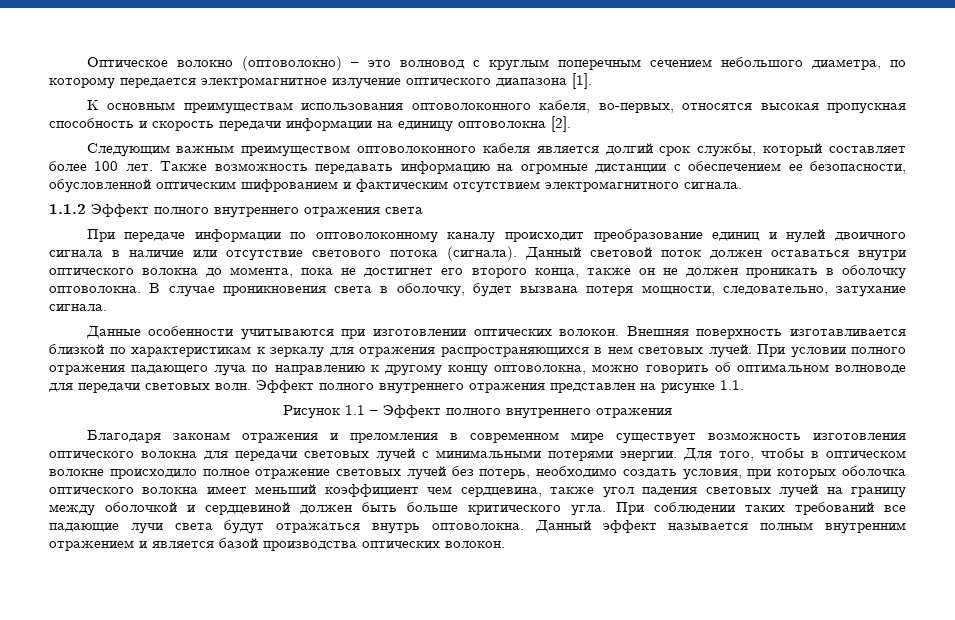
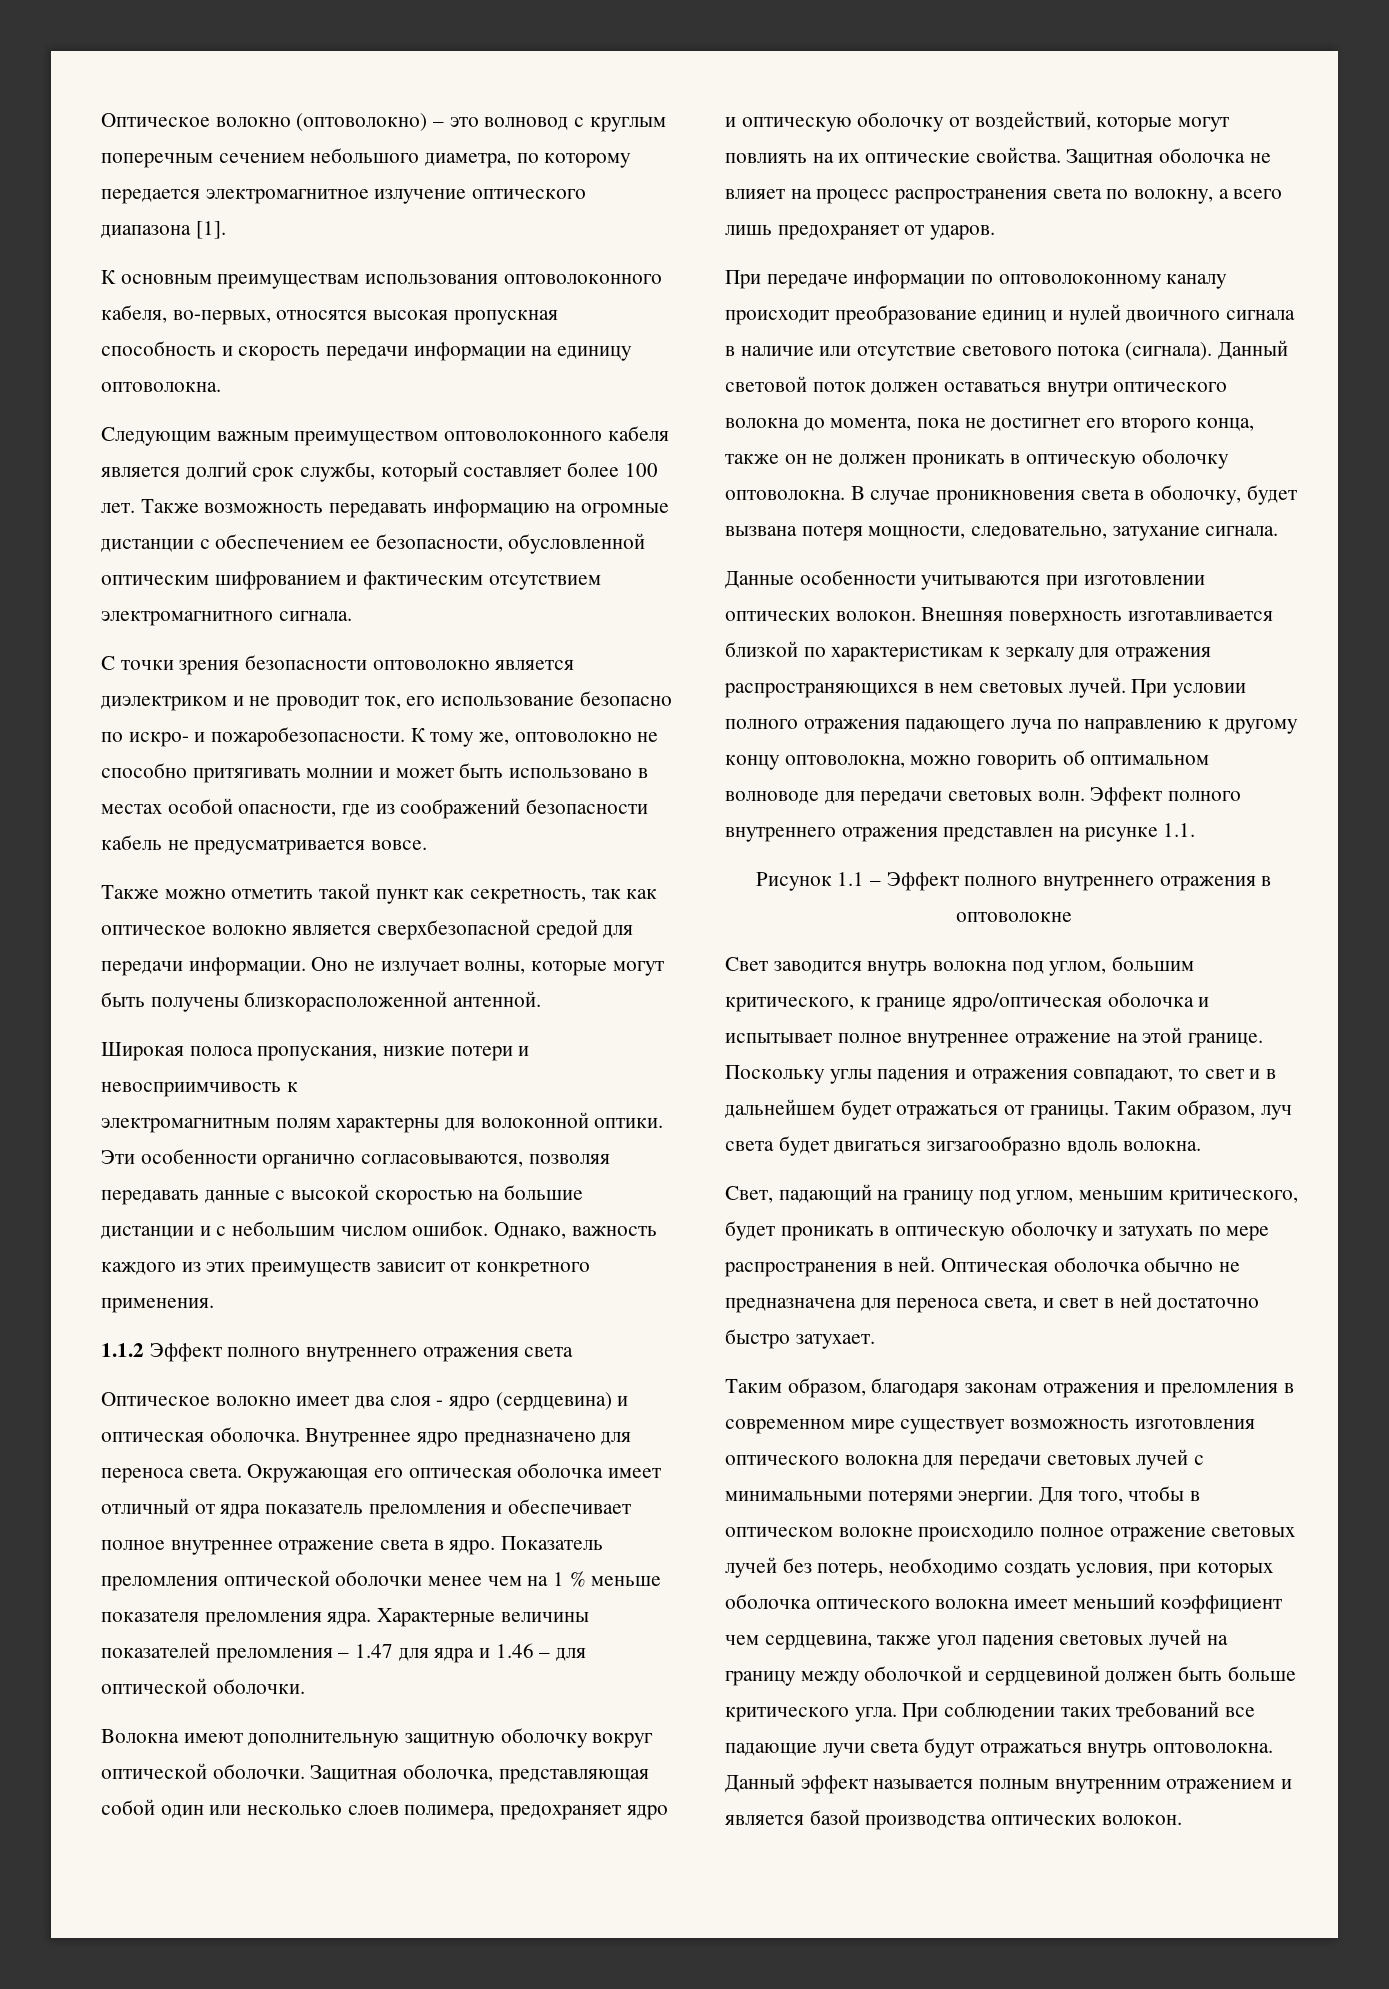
- К основным преимуществам использования оптоволоконного кабеля, во-первых, относятся высокая пропускная способность и скорость передачи информации на единицу оптоволокна [2].
+ К основным преимуществам использования оптоволоконного кабеля, во-первых, относятся высокая пропускная способность и скорость передачи информации на единицу оптоволокна.
+ С точки зрения безопасности оптоволокно является диэлектриком и не проводит ток, его использование безопасно по искро- и пожаробезопасности. К тому же, оптоволокно не способно притягивать молнии и может быть использовано в местах особой опасности, где из соображений безопасности кабель не предусматривается вовсе.
+ Также можно отметить такой пункт как секретность, так как оптическое волокно является сверхбезопасной средой для передачи информации. Оно не излучает волны, которые могут быть получены близкорасположенной антенной.
+ Широкая полоса пропускания, низкие потери и невосприимчивость к
+ электромагнитным полям характерны для волоконной оптики. Эти особенности органично согласовываются, позволяя передавать данные с высокой скоростью на большие дистанции и с небольшим числом ошибок. Однако, важность каждого из этих преимуществ зависит от конкретного применения.
+ Оптическое волокно имеет два слоя - ядро (сердцевина) и оптическая оболочка. Внутреннее ядро предназначено для переноса света. Окружающая его оптическая оболочка имеет отличный от ядра показатель преломления и обеспечивает полное внутреннее отражение света в ядро. Показатель преломления оптической оболочки менее чем на 1 % меньше показателя преломления ядра. Характерные величины показателей преломления – 1.47 для ядра и 1.46 – для оптической оболочки.
+ Волокна имеют дополнительную защитную оболочку вокруг оптической оболочки. Защитная оболочка, представляющая собой один или несколько слоев полимера, предохраняет ядро и оптическую оболочку от воздействий, которые могут повлиять на их оптические свойства. Защитная оболочка не влияет на процесс распространения света по волокну, а всего лишь предохраняет от ударов.
- Данный световой поток должен оставаться внутри оптического волокна до момента, пока не достигнет его второго конца, также он не должен проникать в оболочку оптоволокна.
+ Данный световой поток должен оставаться внутри оптического волокна до момента, пока не достигнет его второго конца, также он не должен проникать в оптическую оболочку оптоволокна.
- Рисунок 1.1 – Эффект полного внутреннего отражения
- Благодаря законам отражения и преломления в современном мире существует возможность изготовления оптического волокна для передачи световых лучей с минимальными потерями энергии.
+ Рисунок 1.1 – Эффект полного внутреннего отражения в оптоволокне
+ Свет заводится внутрь волокна под углом, большим критического, к границе ядро/оптическая оболочка и испытывает полное внутреннее отражение на этой границе. Поскольку углы падения и отражения совпадают, то свет и в дальнейшем будет отражаться от границы. Таким образом, луч света будет двигаться зигзагообразно вдоль волокна.
+ Свет, падающий на границу под углом, меньшим критического, будет проникать в оптическую оболочку и затухать по мере распространения в ней. Оптическая оболочка обычно не предназначена для переноса света, и свет в ней достаточно быстро затухает.
+ Таким образом, благодаря законам отражения и преломления в современном мире существует возможность изготовления оптического волокна для передачи световых лучей с минимальными потерями энергии.

